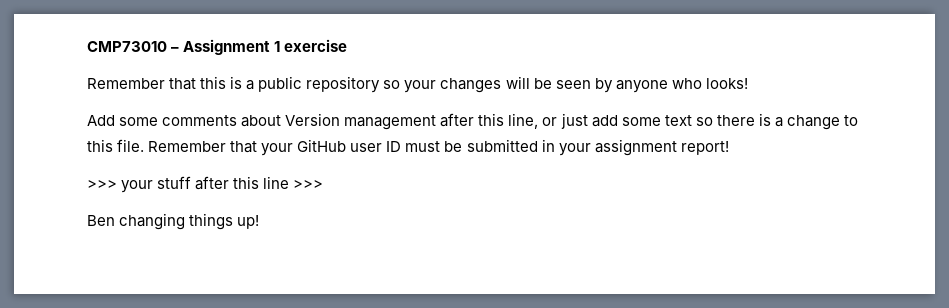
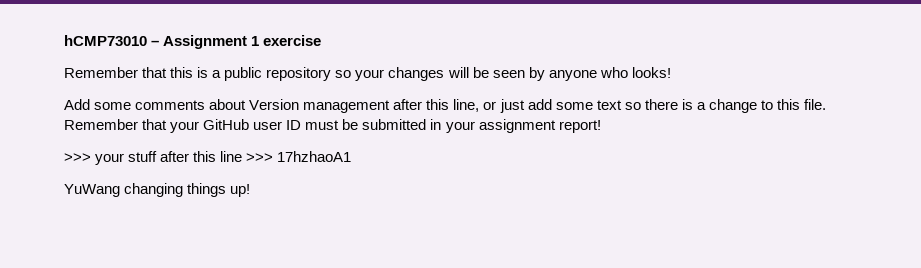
- CMP73010 – Assignment 1 exercise
+ hCMP73010 – Assignment 1 exercise
- >>> your stuff after this line >>>
- Ben changing things up!
+ >>> your stuff after this line >>> 17hzhaoA1
+ YuWang changing things up!

